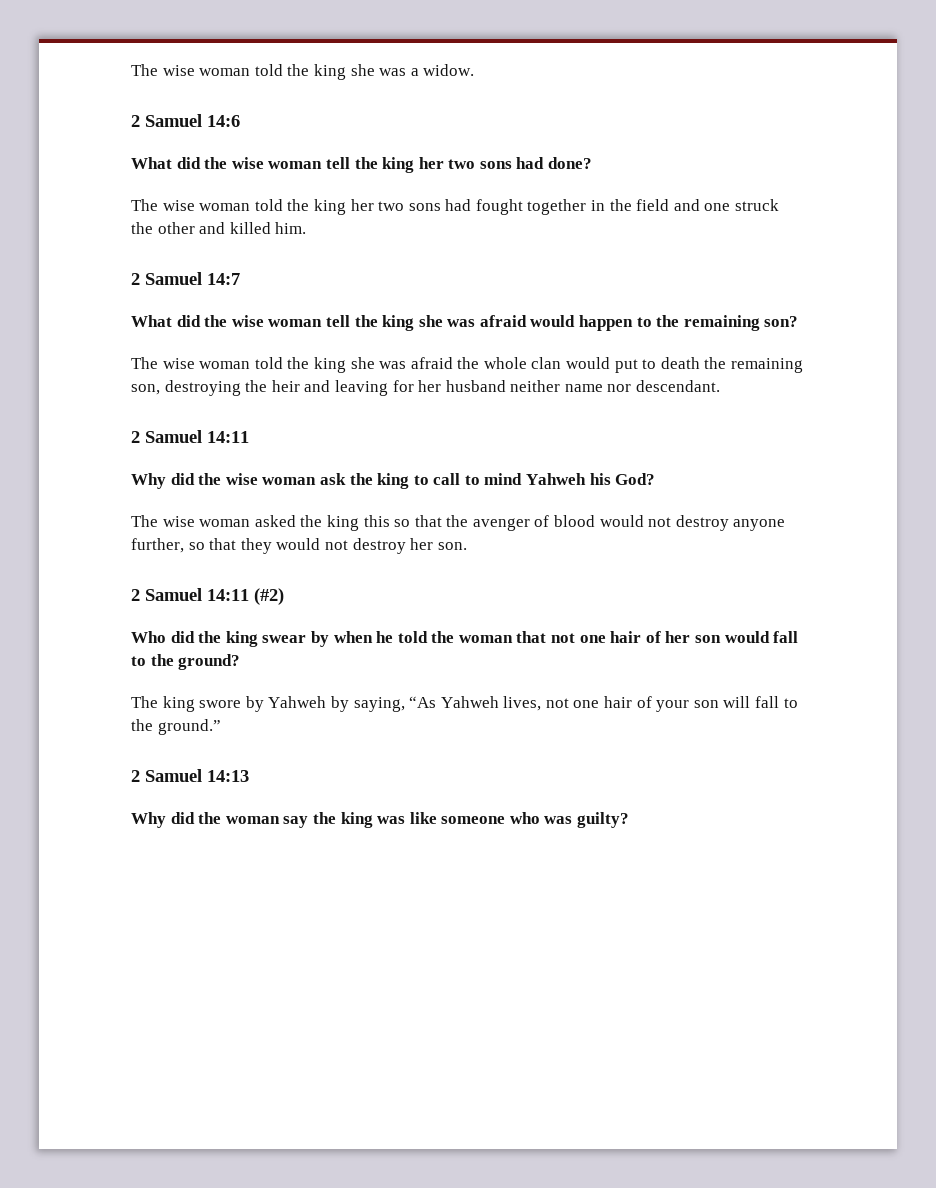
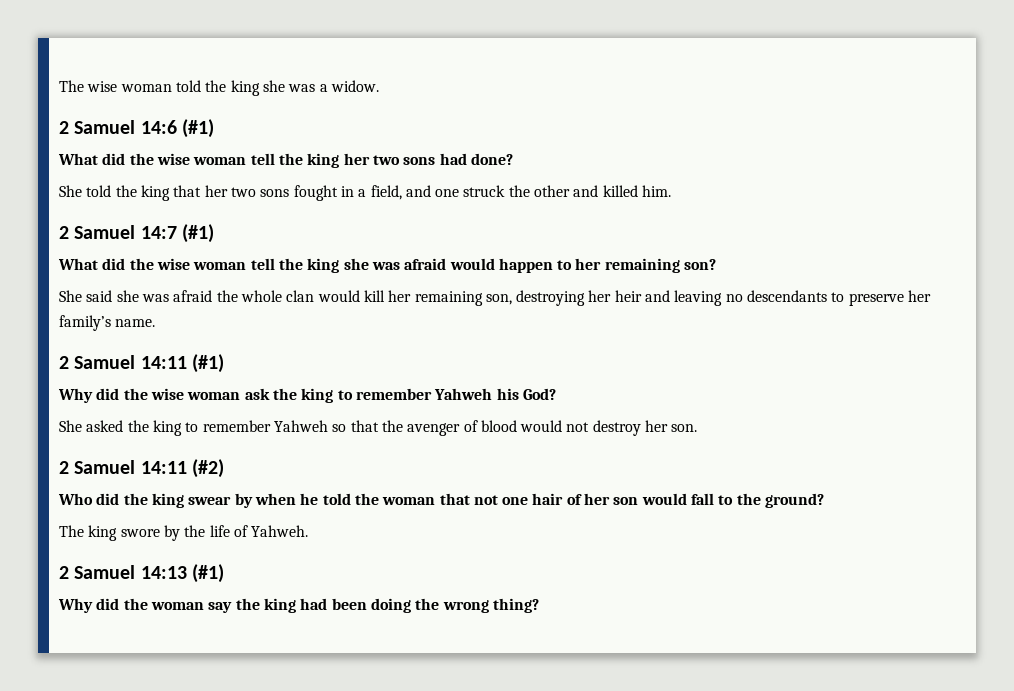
- 2 Samuel 14:6
+ 2 Samuel 14:6 (#1)
- The wise woman told the king her two sons had fought together in the field and one struck the other and killed him.
+ She told the king that her two sons fought in a field, and one struck the other and killed him.
- 2 Samuel 14:7
+ 2 Samuel 14:7 (#1)
- What did the wise woman tell the king she was afraid would happen to the remaining son?
+ What did the wise woman tell the king she was afraid would happen to her remaining son?
- The wise woman told the king she was afraid the whole clan would put to death the remaining son, destroying the heir and leaving for her husband neither name nor descendant.
- 2 Samuel 14:11
+ She said she was afraid the whole clan would kill her remaining son, destroying her heir and leaving no descendants to preserve her family’s name.
+ 2 Samuel 14:11 (#1)
- Why did the wise woman ask the king to call to mind Yahweh his God?
+ Why did the wise woman ask the king to remember Yahweh his God?
- The wise woman asked the king this so that the avenger of blood would not destroy anyone further, so that they would not destroy her son.
+ She asked the king to remember Yahweh so that the avenger of blood would not destroy her son.
- The king swore by Yahweh by saying, “As Yahweh lives, not one hair of your son will fall to the ground.”
+ The king swore by the life of Yahweh.
- 2 Samuel 14:13
+ 2 Samuel 14:13 (#1)
- Why did the woman say the king was like someone who was guilty?
+ Why did the woman say the king had been doing the wrong thing?

